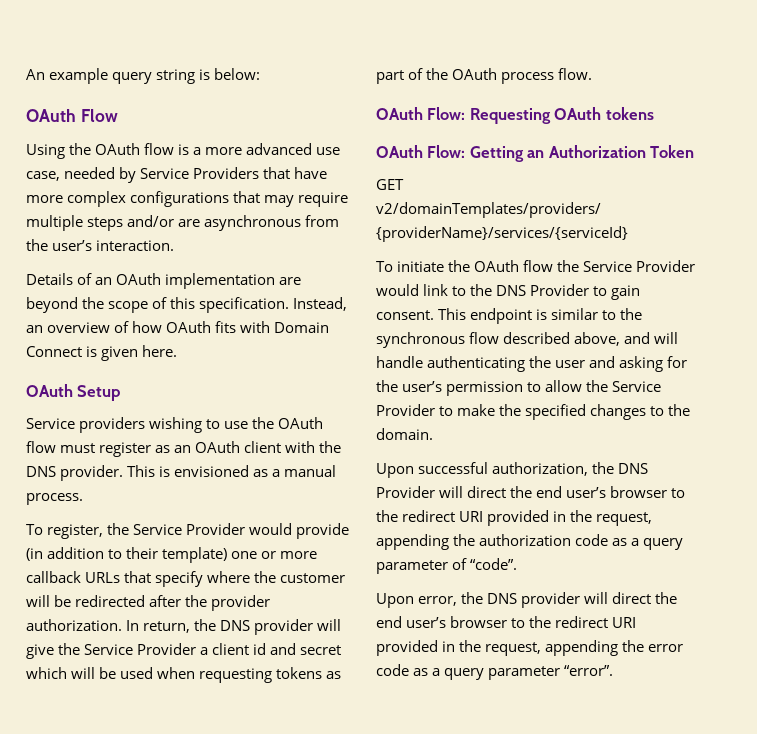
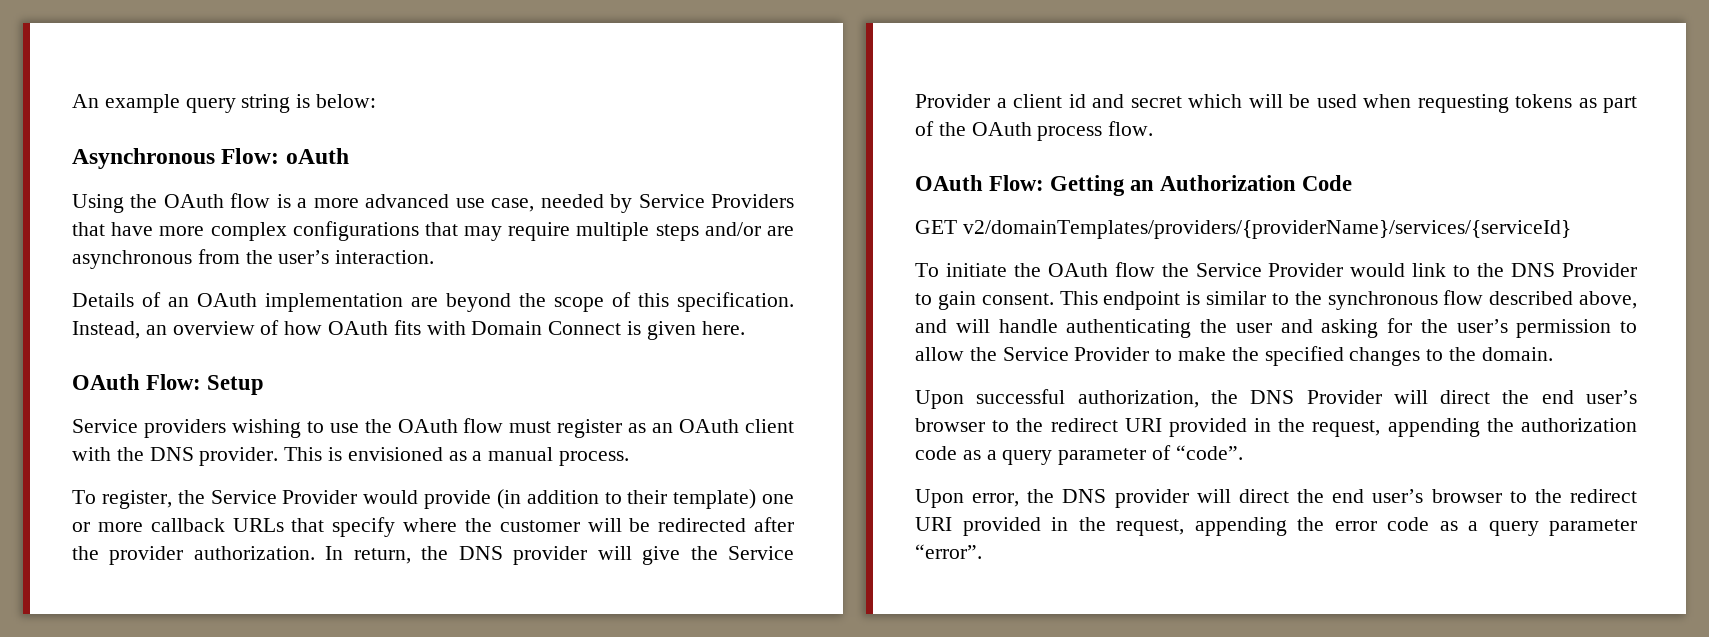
- OAuth Flow
+ Asynchronous Flow: oAuth
- OAuth Setup
+ OAuth Flow: Setup
- OAuth Flow: Requesting OAuth tokens
- OAuth Flow: Getting an Authorization Token
+ OAuth Flow: Getting an Authorization Code

